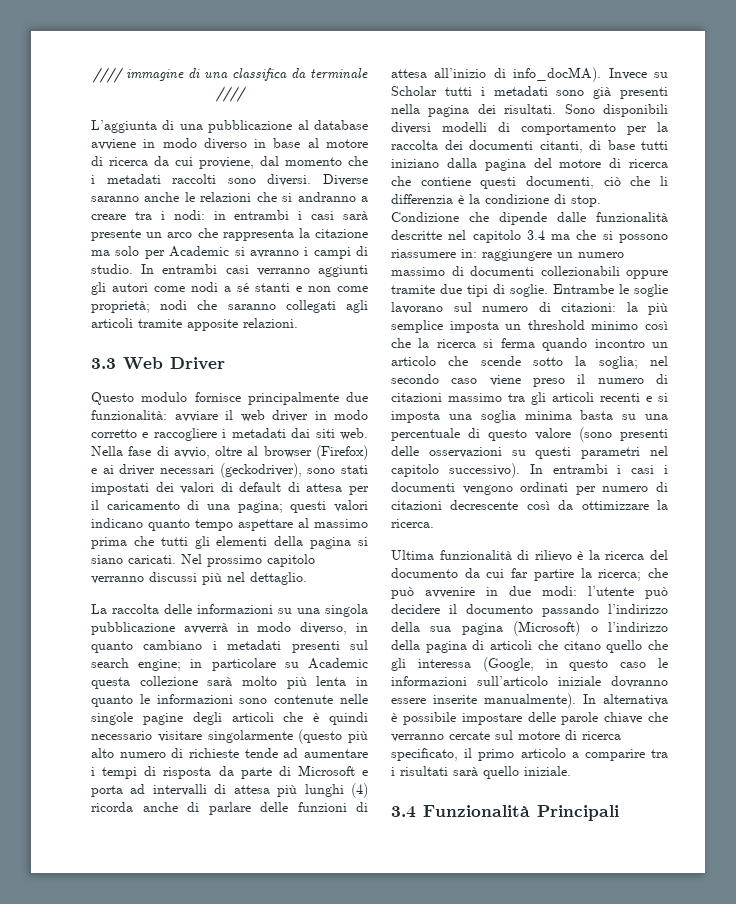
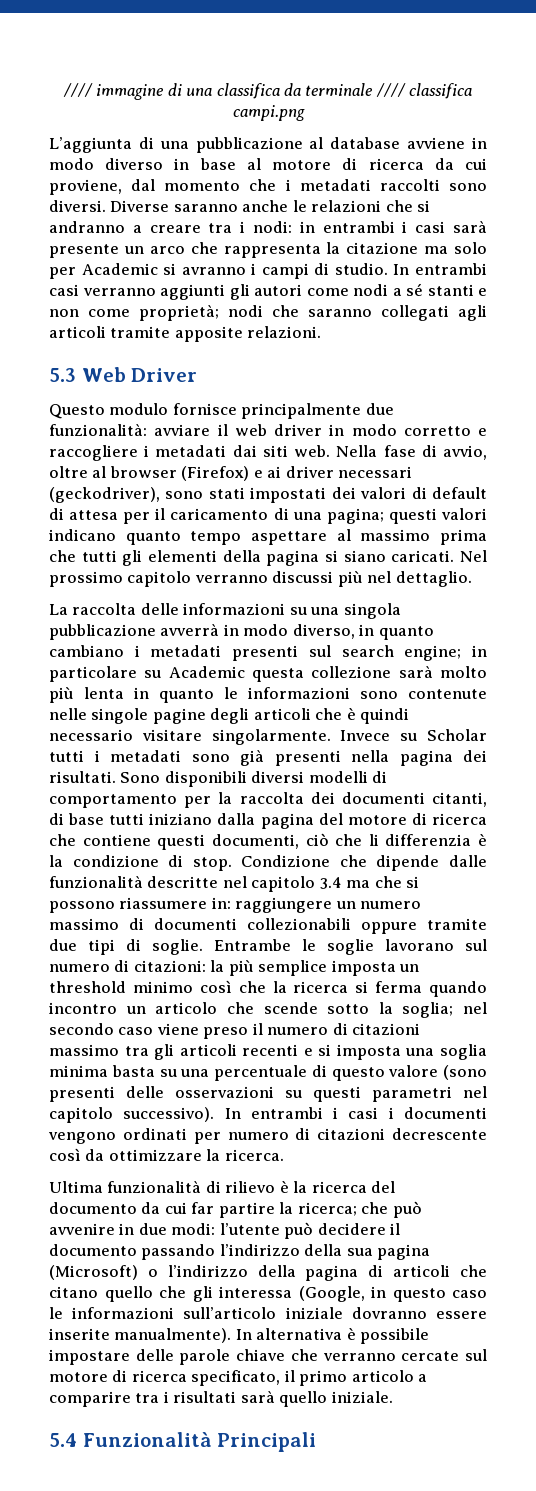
- //// immagine di una classifica da terminale ////
+ //// immagine di una classifica da terminale //// classifica campi.png
- 3.3 Web Driver
+ 5.3 Web Driver
- La raccolta delle informazioni su una singola pubblicazione avverrà in modo diverso, in quanto cambiano i metadati presenti sul search engine; in particolare su Academic questa collezione sarà molto più lenta in quanto le informazioni sono contenute nelle singole pagine degli articoli che è quindi necessario visitare singolarmente (questo più alto numero di richieste tende ad aumentare i tempi di risposta da parte di Microsoft e porta ad intervalli di attesa più lunghi (4) ricorda anche di parlare delle funzioni di attesa all’inizio di info_docMA).
+ La raccolta delle informazioni su una singola pubblicazione avverrà in modo diverso, in quanto cambiano i metadati presenti sul search engine; in particolare su Academic questa collezione sarà molto più lenta in quanto le informazioni sono contenute nelle singole pagine degli articoli che è quindi necessario visitare singolarmente.
- 3.4 Funzionalità Principali
+ 5.4 Funzionalità Principali

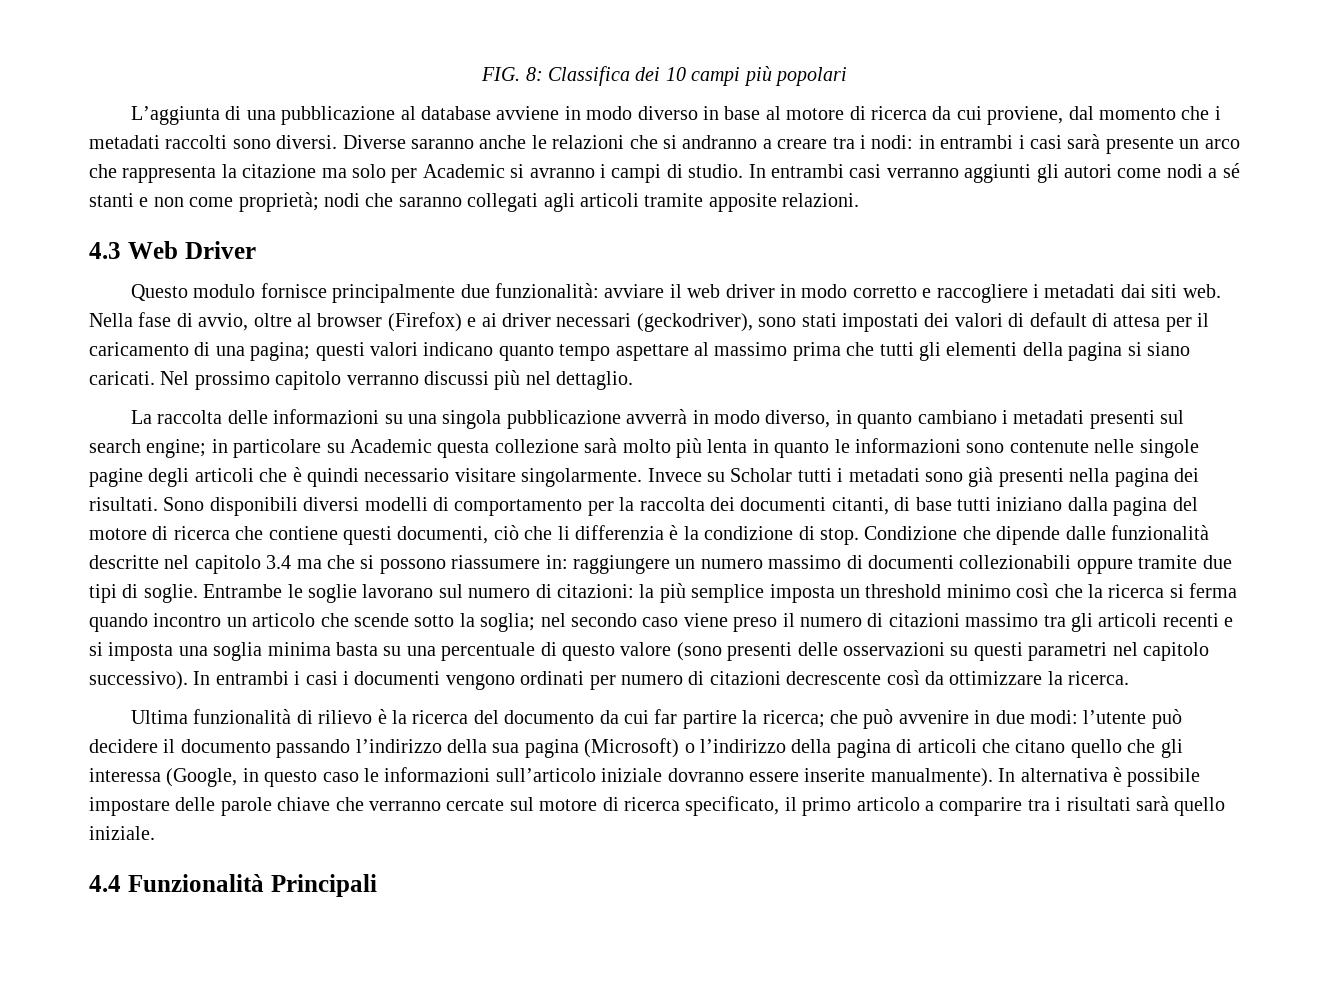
- //// immagine di una classifica da terminale //// classifica campi.png
+ FIG. 8: Classifica dei 10 campi più popolari
- 5.3 Web Driver
+ 4.3 Web Driver
- 5.4 Funzionalità Principali
+ 4.4 Funzionalità Principali

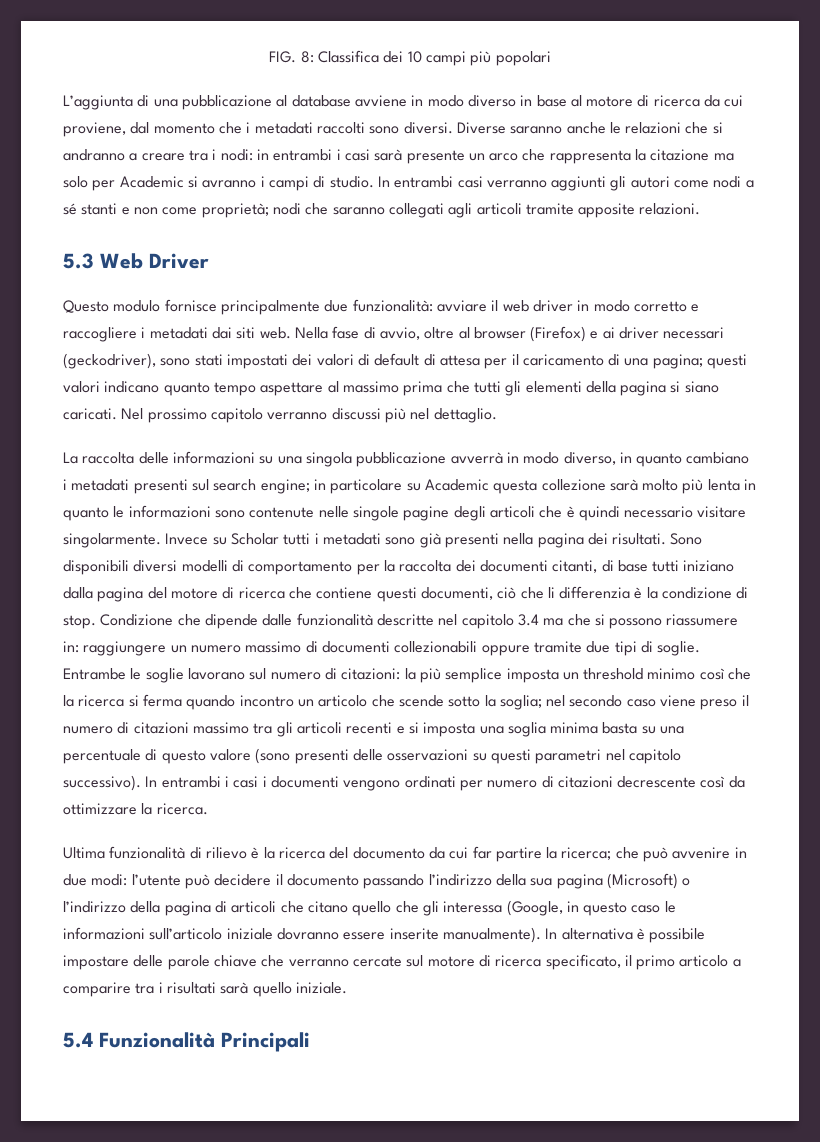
- 4.3 Web Driver
+ 5.3 Web Driver
- 4.4 Funzionalità Principali
+ 5.4 Funzionalità Principali

